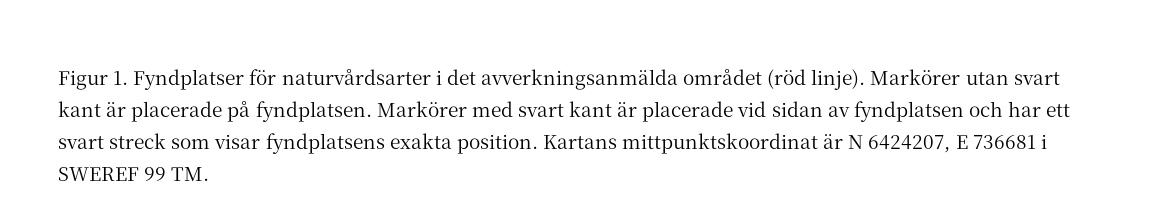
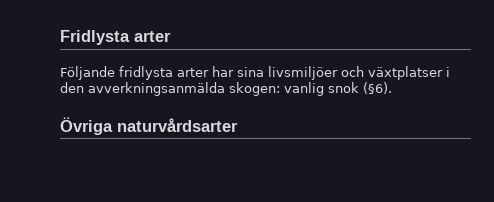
- Figur 1. Fyndplatser för naturvårdsarter i det avverkningsanmälda området (röd linje). Markörer utan svart kant är placerade på fyndplatsen. Markörer med svart kant är placerade vid sidan av fyndplatsen och har ett svart streck som visar fyndplatsens exakta position. Kartans mittpunktskoordinat är N 6424207, E 736681 i SWEREF 99 TM.
+ Fridlysta arter
+ Följande fridlysta arter har sina livsmiljöer och växtplatser i den avverkningsanmälda skogen: vanlig snok (§6).
+ Övriga naturvårdsarter

